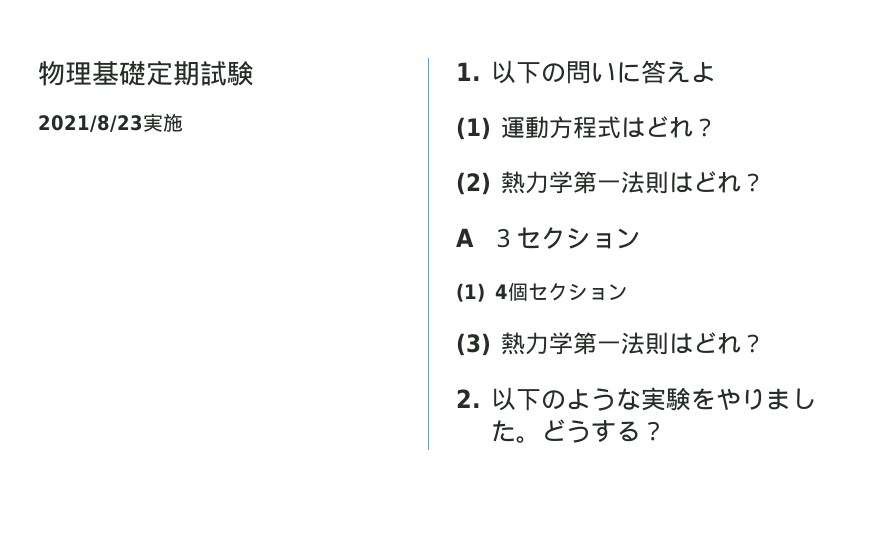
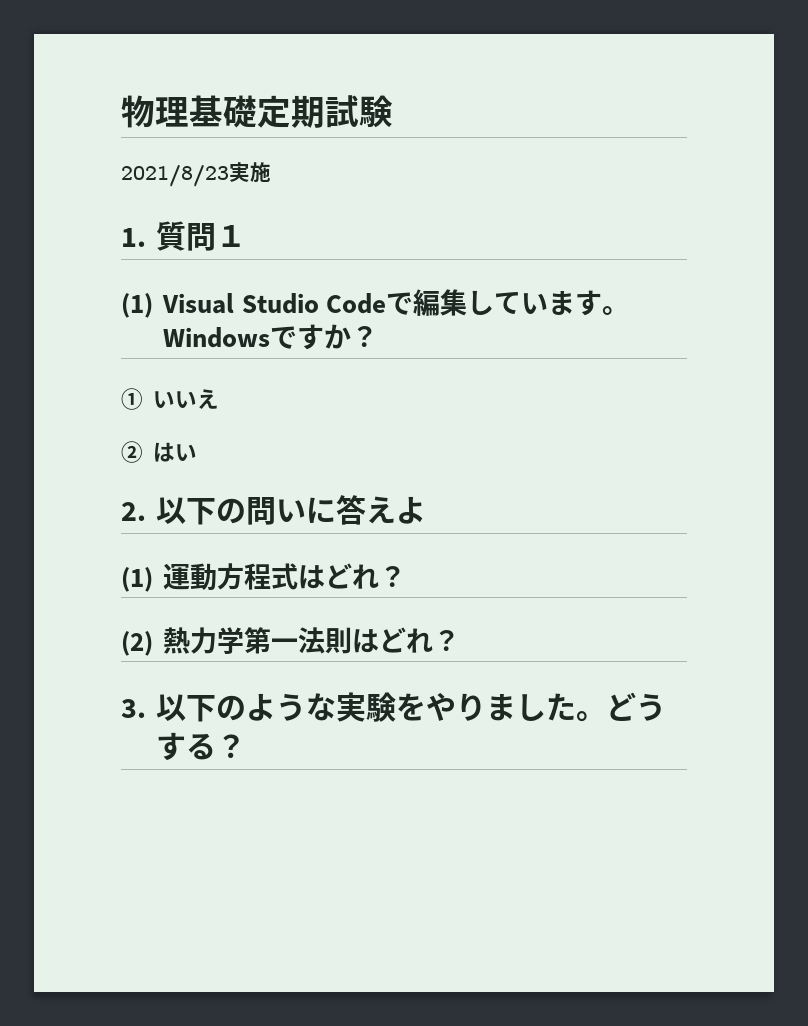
- 1.以下の問いに答えよ
+ 1.質問１
+ (1) Visual Studio Codeで編集しています。Windowsですか？
+ ①いいえ
+ ②はい
+ 2.以下の問いに答えよ
- A３セクション
- (1) 4個セクション
- (3)熱力学第一法則はどれ？
- 2.以下のような実験をやりました。
+ 3.以下のような実験をやりました。

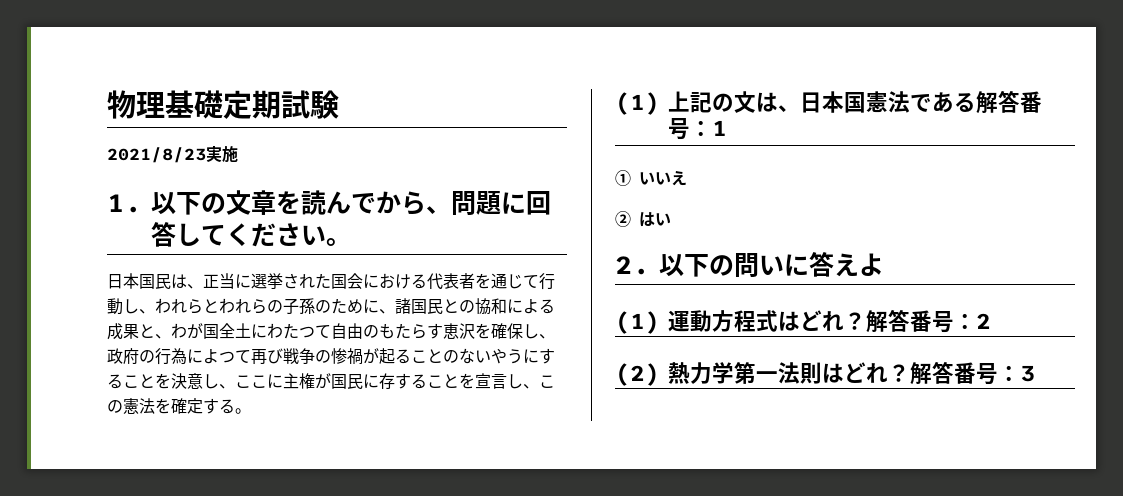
- 1.質問１
- (1) Visual Studio Codeで編集しています。Windowsですか？
+ 1.以下の文章を読んでから、問題に回答してください。
+ 日本国民は、正当に選挙された国会における代表者を通じて行動し、われらとわれらの子孫のために、諸国民との協和による成果と、わが国全土にわたつて自由のもたらす恵沢を確保し、政府の行為によつて再び戦争の惨禍が起ることのないやうにすることを決意し、ここに主権が国民に存することを宣言し、この憲法を確定する。
+ (1)上記の文は、日本国憲法である解答番号：1
+ 解答番号：2
- (2)熱力学第一法則はどれ？
- 3.以下のような実験をやりました。どうする？
+ (2)熱力学第一法則はどれ？解答番号：3

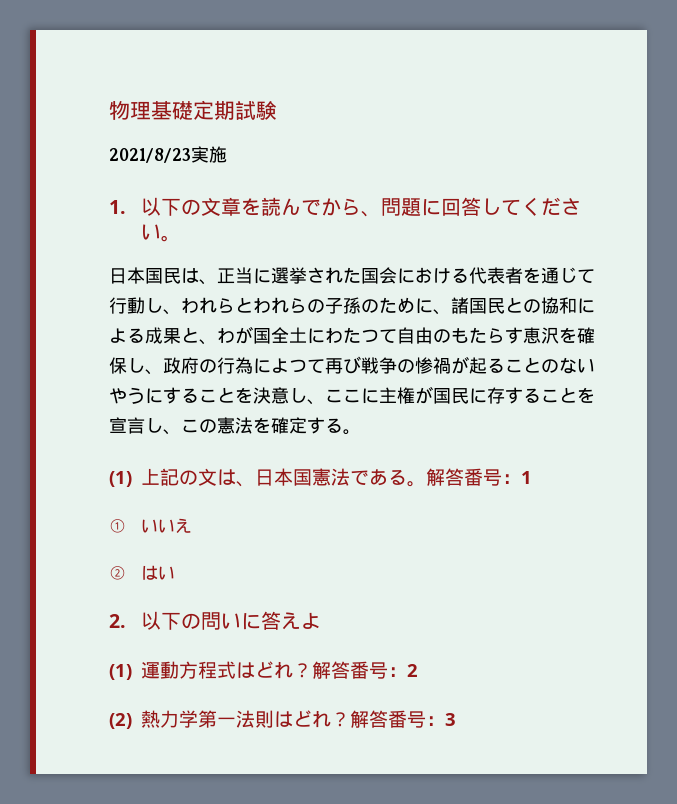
- (1)上記の文は、日本国憲法である解答番号：1
+ (1)上記の文は、日本国憲法である。解答番号：1

